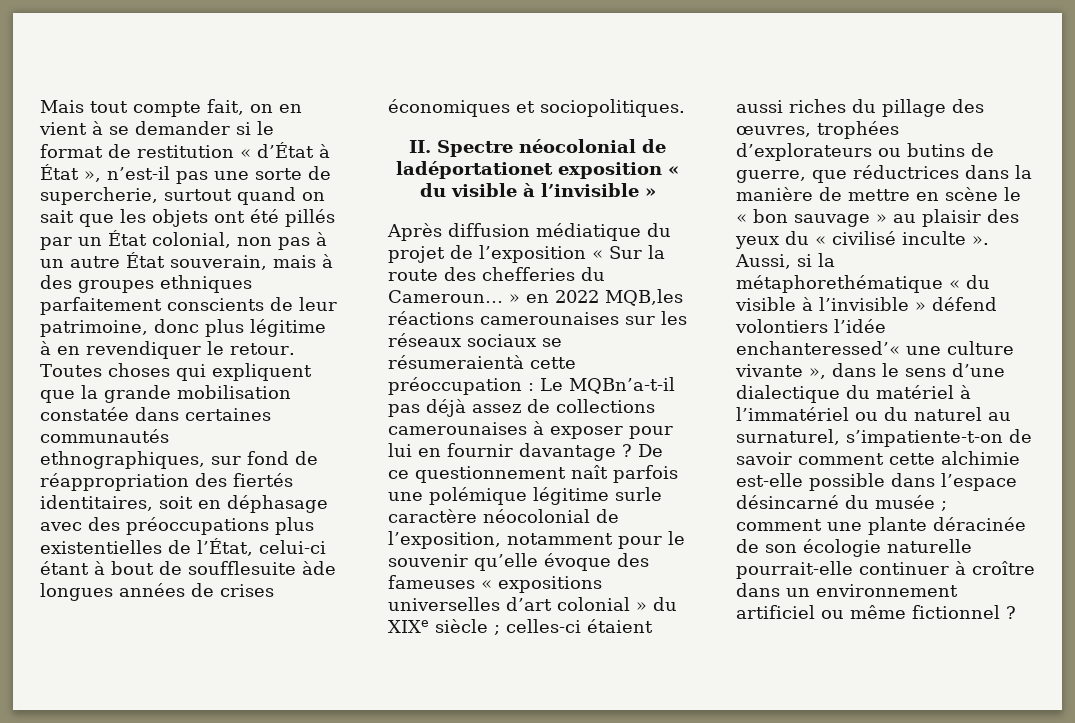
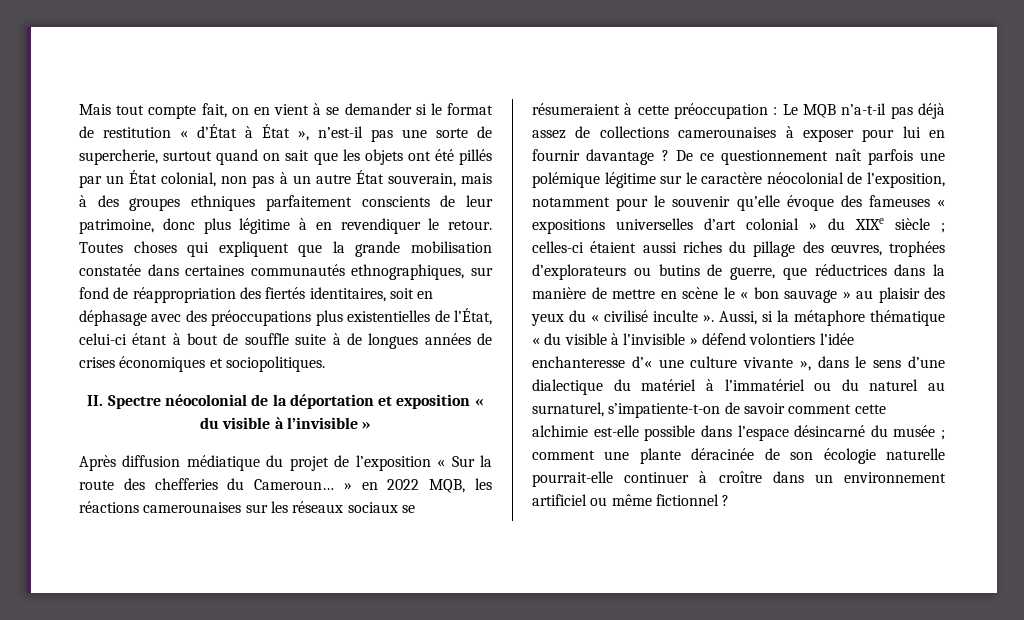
- Toutes choses qui expliquent que la grande mobilisation constatée dans certaines communautés ethnographiques, sur fond de réappropriation des fiertés identitaires, soit en déphasage avec des préoccupations plus existentielles de l’État, celui-ci étant à bout de soufflesuite àde longues années de crises économiques et sociopolitiques.
+ Toutes choses qui expliquent que la grande mobilisation constatée dans certaines communautés ethnographiques, sur fond de réappropriation des fiertés identitaires, soit en déphasage avec des préoccupations plus existentielles de l’État, celui-ci étant à bout de souffle suite à de longues années de crises économiques et sociopolitiques.
- II. Spectre néocolonial de ladéportationet exposition « du visible à l’invisible »
+ II. Spectre néocolonial de la déportation et exposition « du visible à l’invisible »
- Après diffusion médiatique du projet de l’exposition « Sur la route des chefferies du Cameroun… » en 2022 MQB,les réactions camerounaises sur les réseaux sociaux se résumeraientà cette préoccupation : Le MQBn’a-t-il pas déjà assez de collections camerounaises à exposer pour lui en fournir davantage ?
+ Après diffusion médiatique du projet de l’exposition « Sur la route des chefferies du Cameroun… » en 2022 MQB, les réactions camerounaises sur les réseaux sociaux se résumeraient à cette préoccupation : Le MQB n’a-t-il pas déjà assez de collections camerounaises à exposer pour lui en fournir davantage ?
- De ce questionnement naît parfois une polémique légitime surle caractère néocolonial de l’exposition, notamment pour le souvenir qu’elle évoque des fameuses « expositions universelles d’art colonial » du XIXe siècle ;
+ De ce questionnement naît parfois une polémique légitime sur le caractère néocolonial de l’exposition, notamment pour le souvenir qu’elle évoque des fameuses « expositions universelles d’art colonial » du XIXe siècle ;
- Aussi, si la métaphorethématique « du visible à l’invisible » défend volontiers l’idée enchanteressed’« une culture vivante », dans le sens d’une dialectique du matériel à l’immatériel ou du naturel au surnaturel, s’impatiente-t-on de savoir comment cette alchimie est-elle possible dans l’espace désincarné du musée ;
+ Aussi, si la métaphore thématique « du visible à l’invisible » défend volontiers l’idée enchanteresse d’« une culture vivante », dans le sens d’une dialectique du matériel à l’immatériel ou du naturel au surnaturel, s’impatiente-t-on de savoir comment cette alchimie est-elle possible dans l’espace désincarné du musée ;

